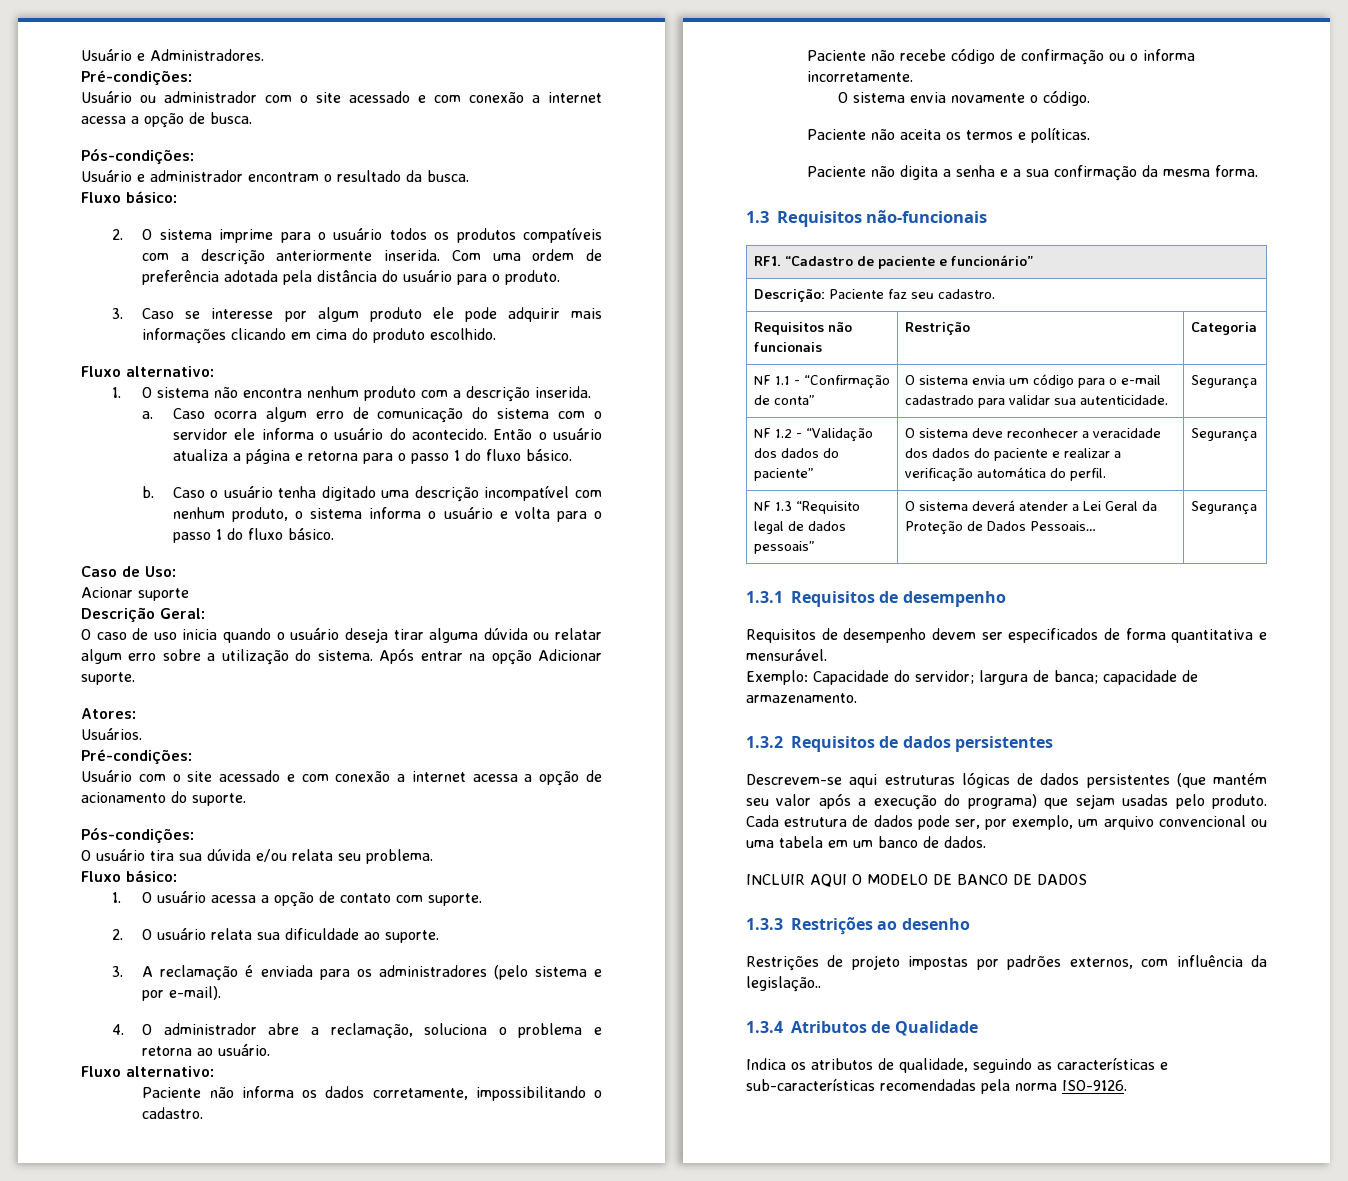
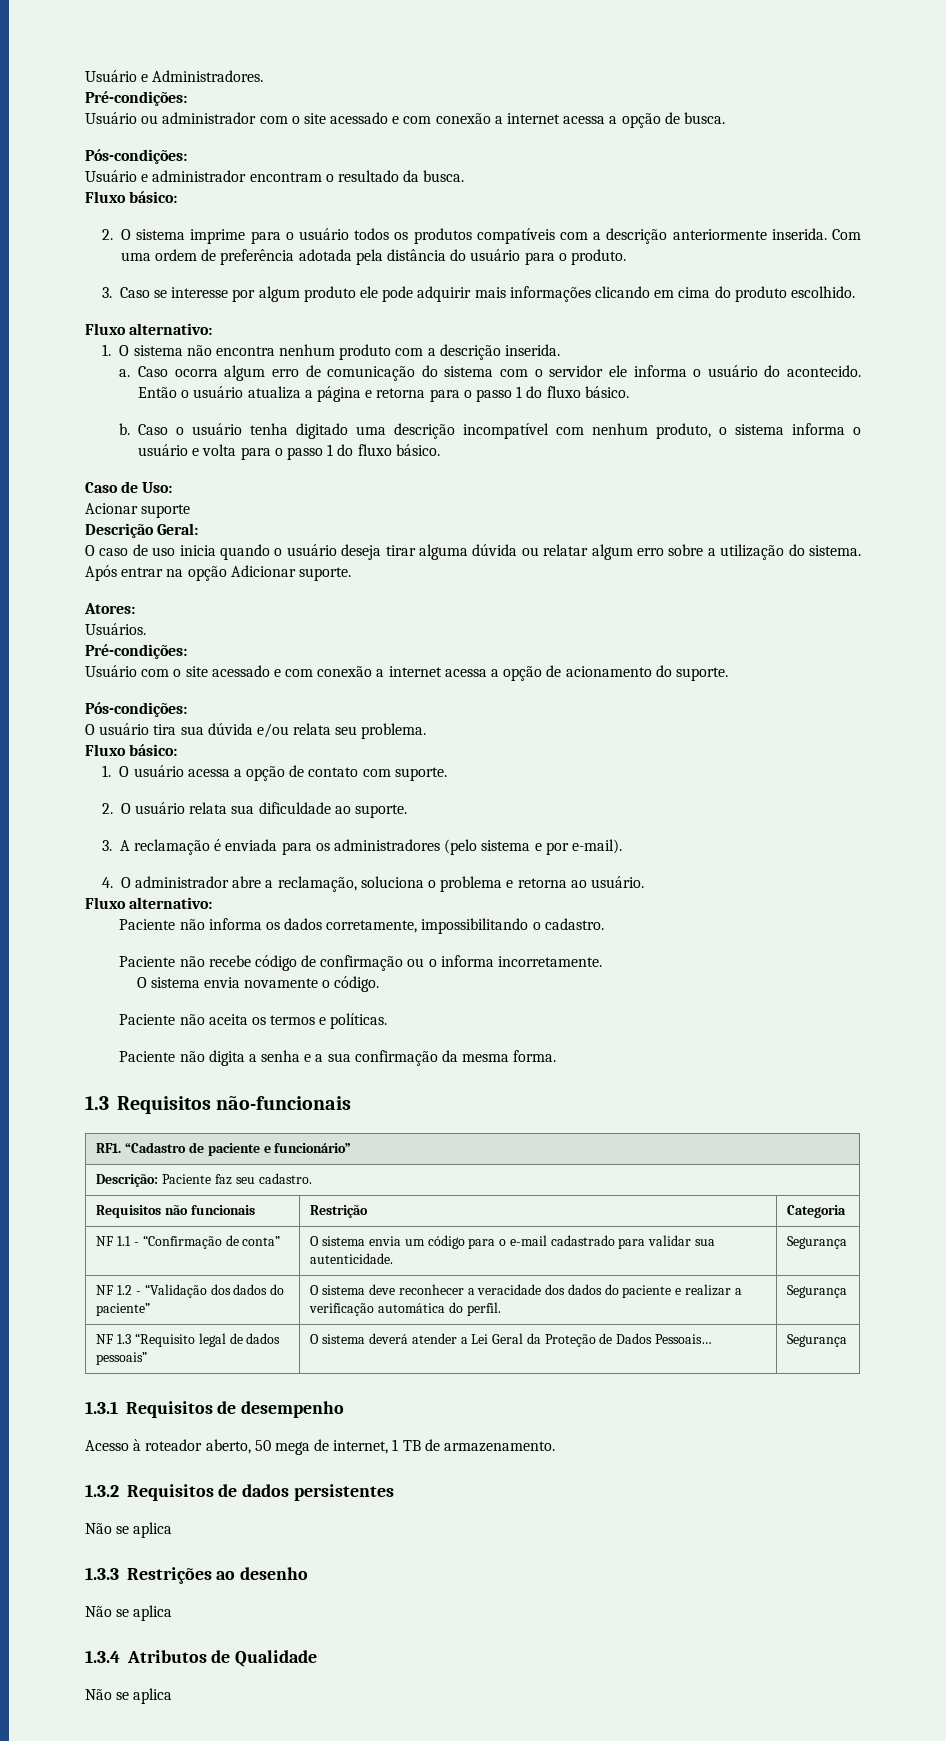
- Requisitos de desempenho devem ser especificados de forma quantitativa e mensurável.
- Exemplo: Capacidade do servidor; largura de banca; capacidade de armazenamento.
+ Acesso à roteador aberto, 50 mega de internet, 1 TB de armazenamento.
  1.3.2 Requisitos de dados persistentes
- Descrevem-se aqui estruturas lógicas de dados persistentes (que mantém seu valor após a execução do programa) que sejam usadas pelo produto. Cada estrutura de dados pode ser, por exemplo, um arquivo convencional ou uma tabela em um banco de dados.
- INCLUIR AQUI O MODELO DE BANCO DE DADOS
+ Não se aplica
  1.3.3 Restrições ao desenho
- Restrições de projeto impostas por padrões externos, com influência da legislação..
+ Não se aplica
  1.3.4 Atributos de Qualidade
- Indica os atributos de qualidade, seguindo as características e sub-características recomendadas pela norma ISO-9126.
+ Não se aplica

